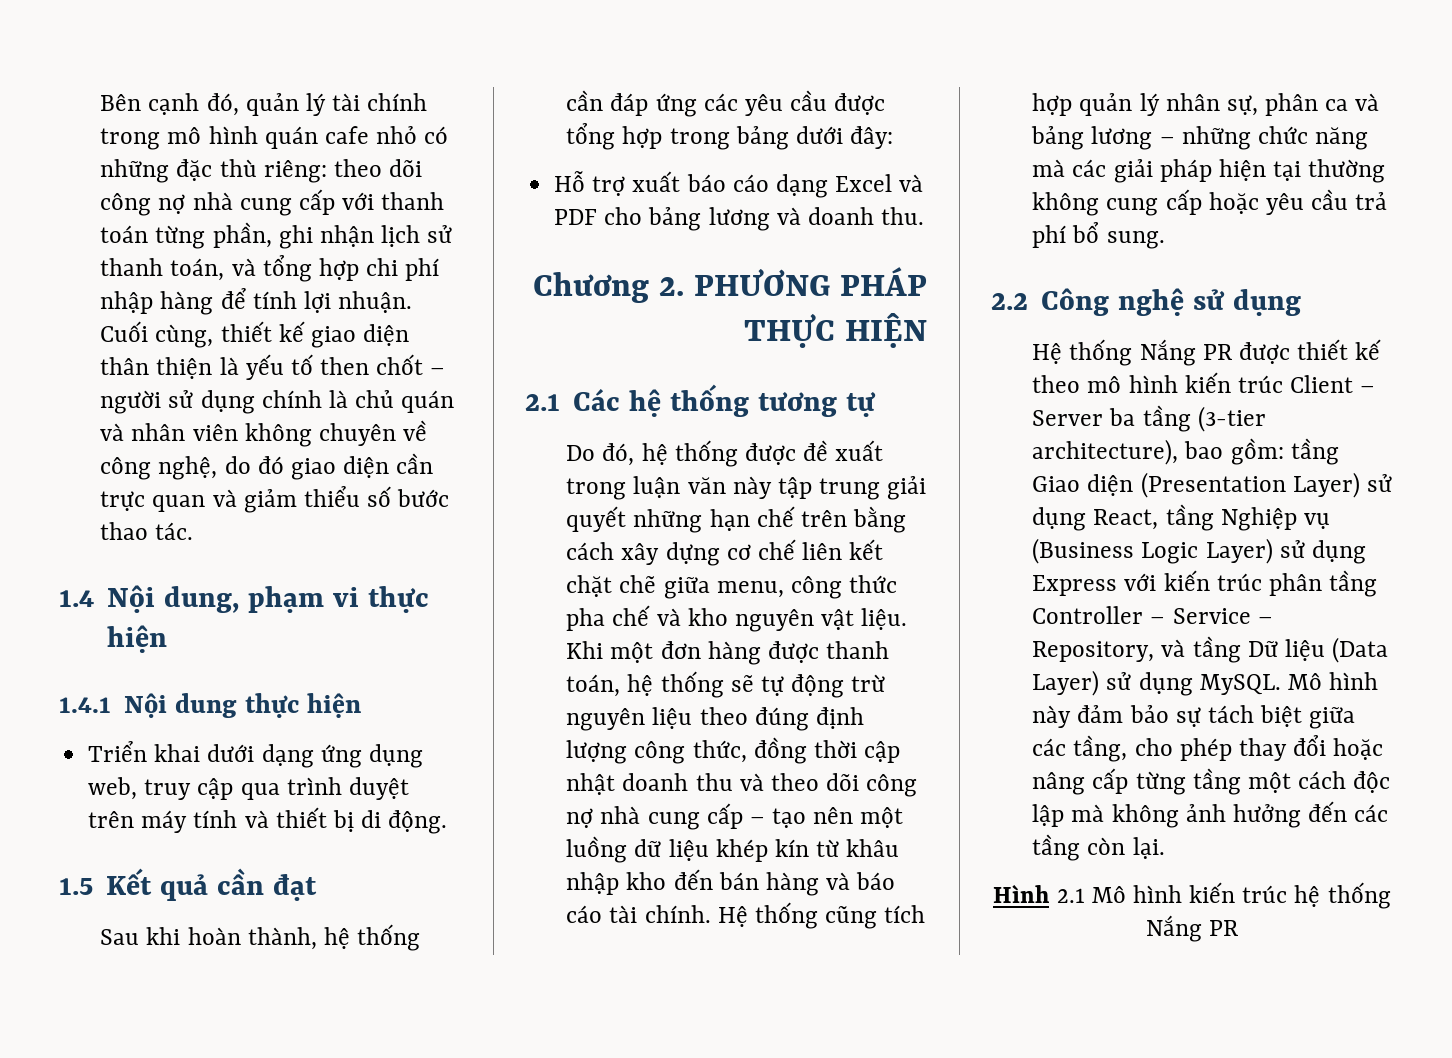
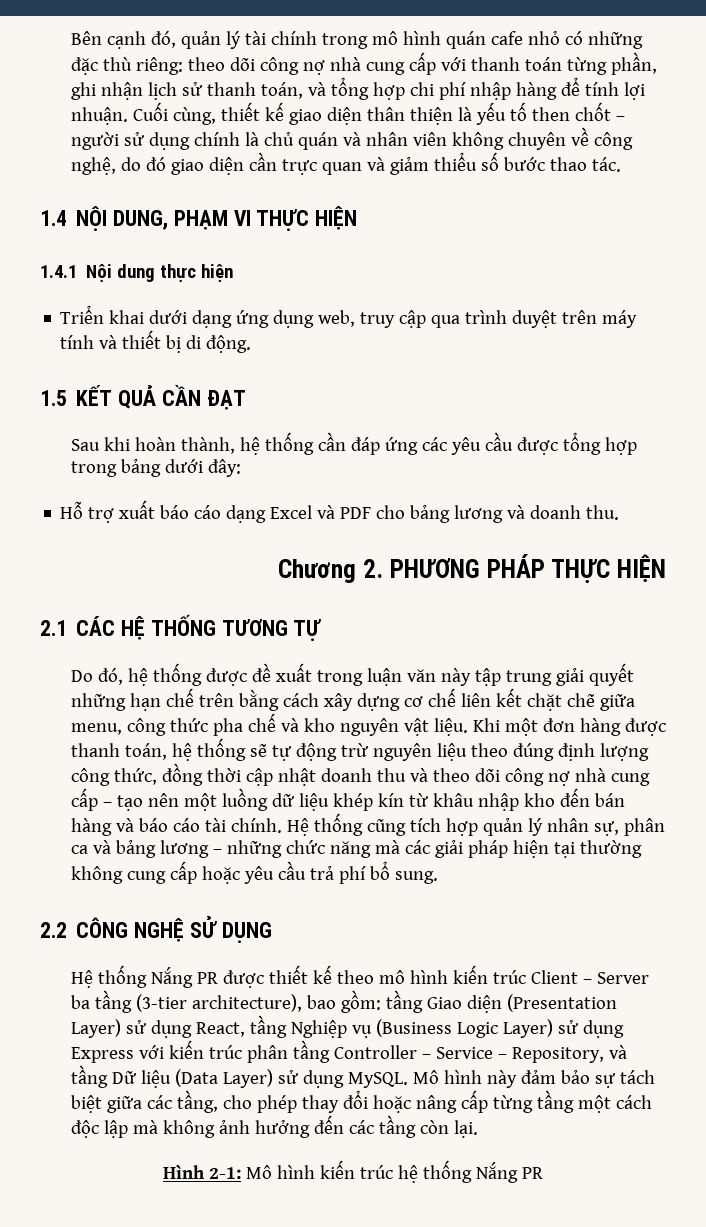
- 1.4 Nội dung, phạm vi thực hiện
+ 1.4 NỘI DUNG, PHẠM VI THỰC HIỆN
- 1.5 Kết quả cần đạt
+ 1.5 KẾT QUẢ CẦN ĐẠT
- 2.1 Các hệ thống tương tự
+ 2.1 CÁC HỆ THỐNG TƯƠNG TỰ
- 2.2 Công nghệ sử dụng
+ 2.2 CÔNG NGHỆ SỬ DỤNG
- Hình 2.1 Mô hình kiến trúc hệ thống Nắng PR
+ Hình 2-1: Mô hình kiến trúc hệ thống Nắng PR

